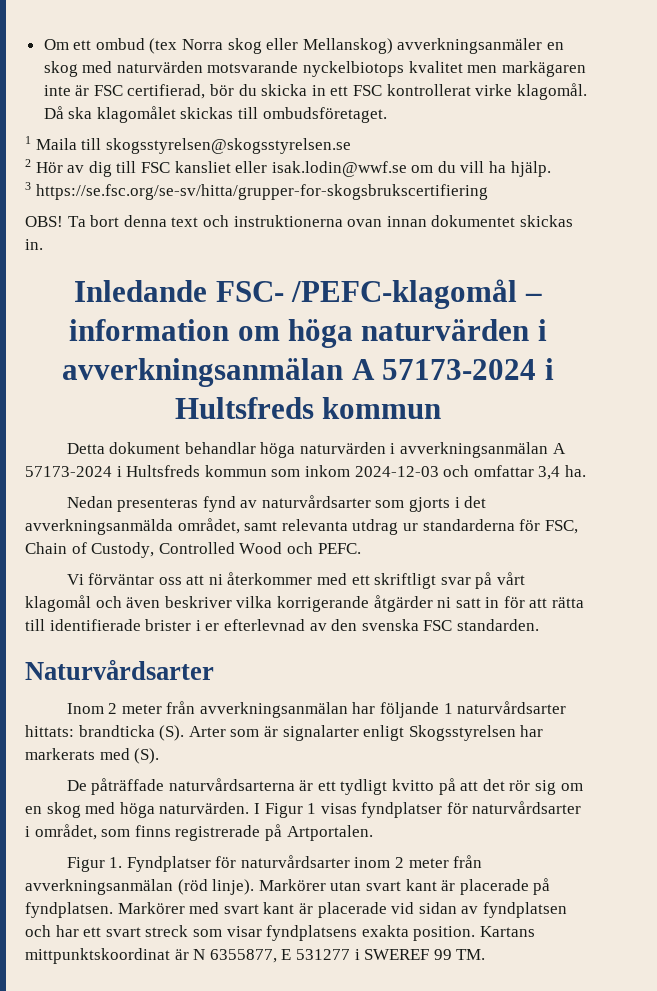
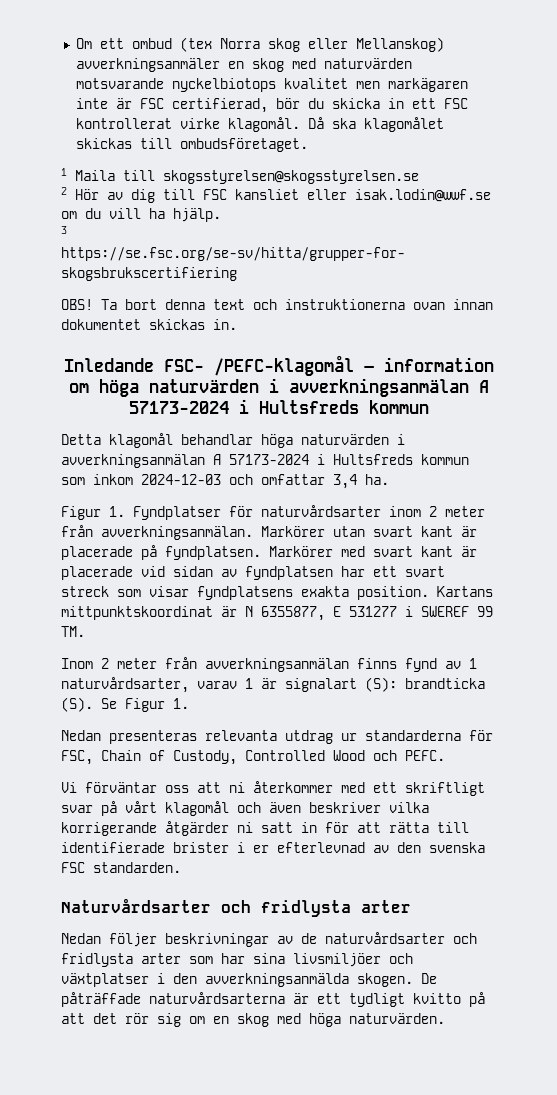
- Detta dokument behandlar höga naturvärden i avverkningsanmälan A 57173-2024 i Hultsfreds kommun som inkom 2024-12-03 och omfattar 3,4 ha.
+ Detta klagomål behandlar höga naturvärden i avverkningsanmälan A 57173-2024 i Hultsfreds kommun som inkom 2024-12-03 och omfattar 3,4 ha.
- Nedan presenteras fynd av naturvårdsarter som gjorts i det avverkningsanmälda området, samt relevanta utdrag ur standarderna för FSC, Chain of Custody, Controlled Wood och PEFC.
+ Figur 1. Fyndplatser för naturvårdsarter inom 2 meter från avverkningsanmälan. Markörer utan svart kant är placerade på fyndplatsen. Markörer med svart kant är placerade vid sidan av fyndplatsen har ett svart streck som visar fyndplatsens exakta position. Kartans mittpunktskoordinat är N 6355877, E 531277 i SWEREF 99 TM.
+ Inom 2 meter från avverkningsanmälan finns fynd av 1 naturvårdsarter, varav 1 är signalart (S): brandticka (S). Se Figur 1.
+ Nedan presenteras relevanta utdrag ur standarderna för FSC, Chain of Custody, Controlled Wood och PEFC.
- Naturvårdsarter
- Inom 2 meter från avverkningsanmälan har följande 1 naturvårdsarter hittats: brandticka (S). Arter som är signalarter enligt Skogsstyrelsen har markerats med (S).
- De påträffade naturvårdsarterna är ett tydligt kvitto på att det rör sig om en skog med höga naturvärden. I Figur 1 visas fyndplatser för naturvårdsarter i området, som finns registrerade på Artportalen.
- Figur 1. Fyndplatser för naturvårdsarter inom 2 meter från avverkningsanmälan (röd linje). Markörer utan svart kant är placerade på fyndplatsen. Markörer med svart kant är placerade vid sidan av fyndplatsen och har ett svart streck som visar fyndplatsens exakta position. Kartans mittpunktskoordinat är N 6355877, E 531277 i SWEREF 99 TM.
+ Naturvårdsarter och fridlysta arter
+ Nedan följer beskrivningar av de naturvårdsarter och fridlysta arter som har sina livsmiljöer och växtplatser i den avverkningsanmälda skogen. De påträffade naturvårdsarterna är ett tydligt kvitto på att det rör sig om en skog med höga naturvärden.

